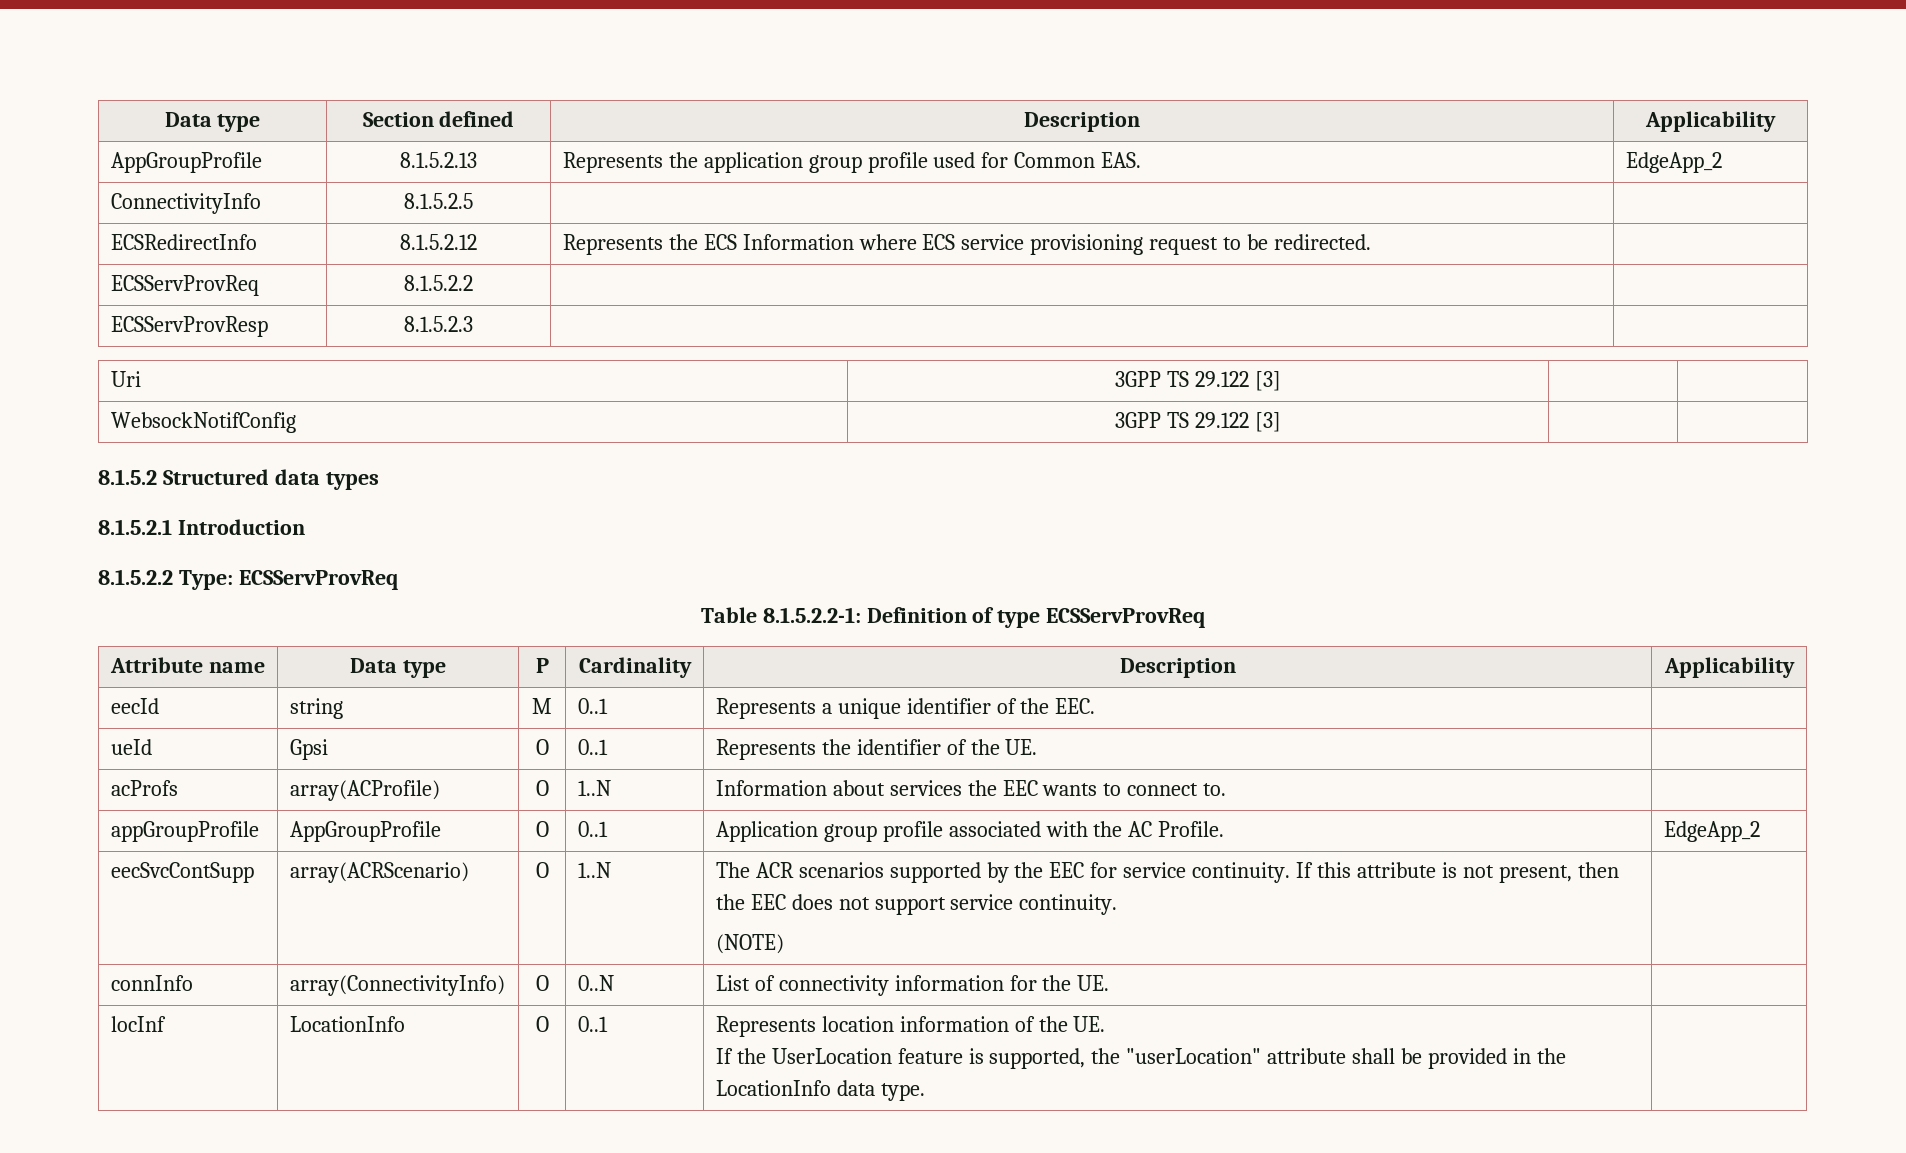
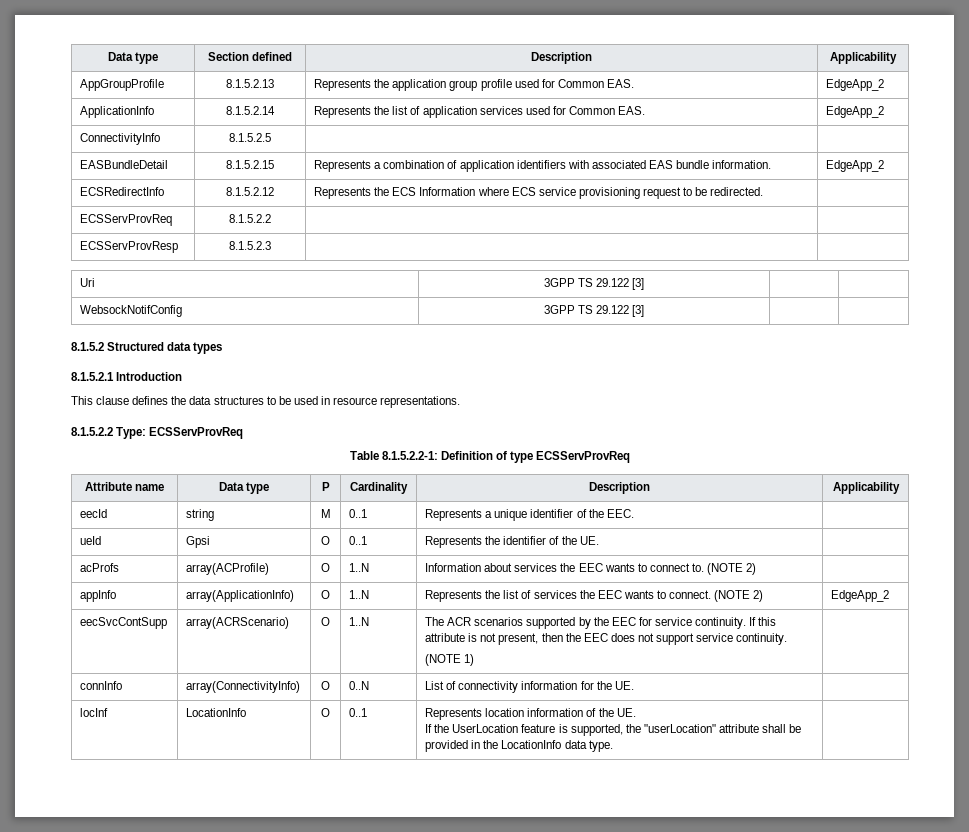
+ ApplicationInfo | 8.1.5.2.14 | Represents the list of application services used for Common EAS. | EdgeApp_2
  ConnectivityInfo | 8.1.5.2.5 | |
+ EASBundleDetail | 8.1.5.2.15 | Represents a combination of application identifiers with associated EAS bundle information. | EdgeApp_2
+ This clause defines the data structures to be used in resource representations.
- acProfs | array(ACProfile) | O | 1..N | Information about services the EEC wants to connect to. |
- appGroupProfile | AppGroupProfile | O | 0..1 | Application group profile associated with the AC Profile. | EdgeApp_2
+ acProfs | array(ACProfile) | O | 1..N | Information about services the EEC wants to connect to. (NOTE 2) |
+ appInfo | array(ApplicationInfo) | O | 1..N | Represents the list of services the EEC wants to connect. (NOTE 2) | EdgeApp_2
  eecSvcContSupp | array(ACRScenario) | O | 1..N | The ACR scenarios supported by the EEC for service continuity. If this attribute is not present, then the EEC does not support service continuity.
- (NOTE) |
+ (NOTE 1) |

